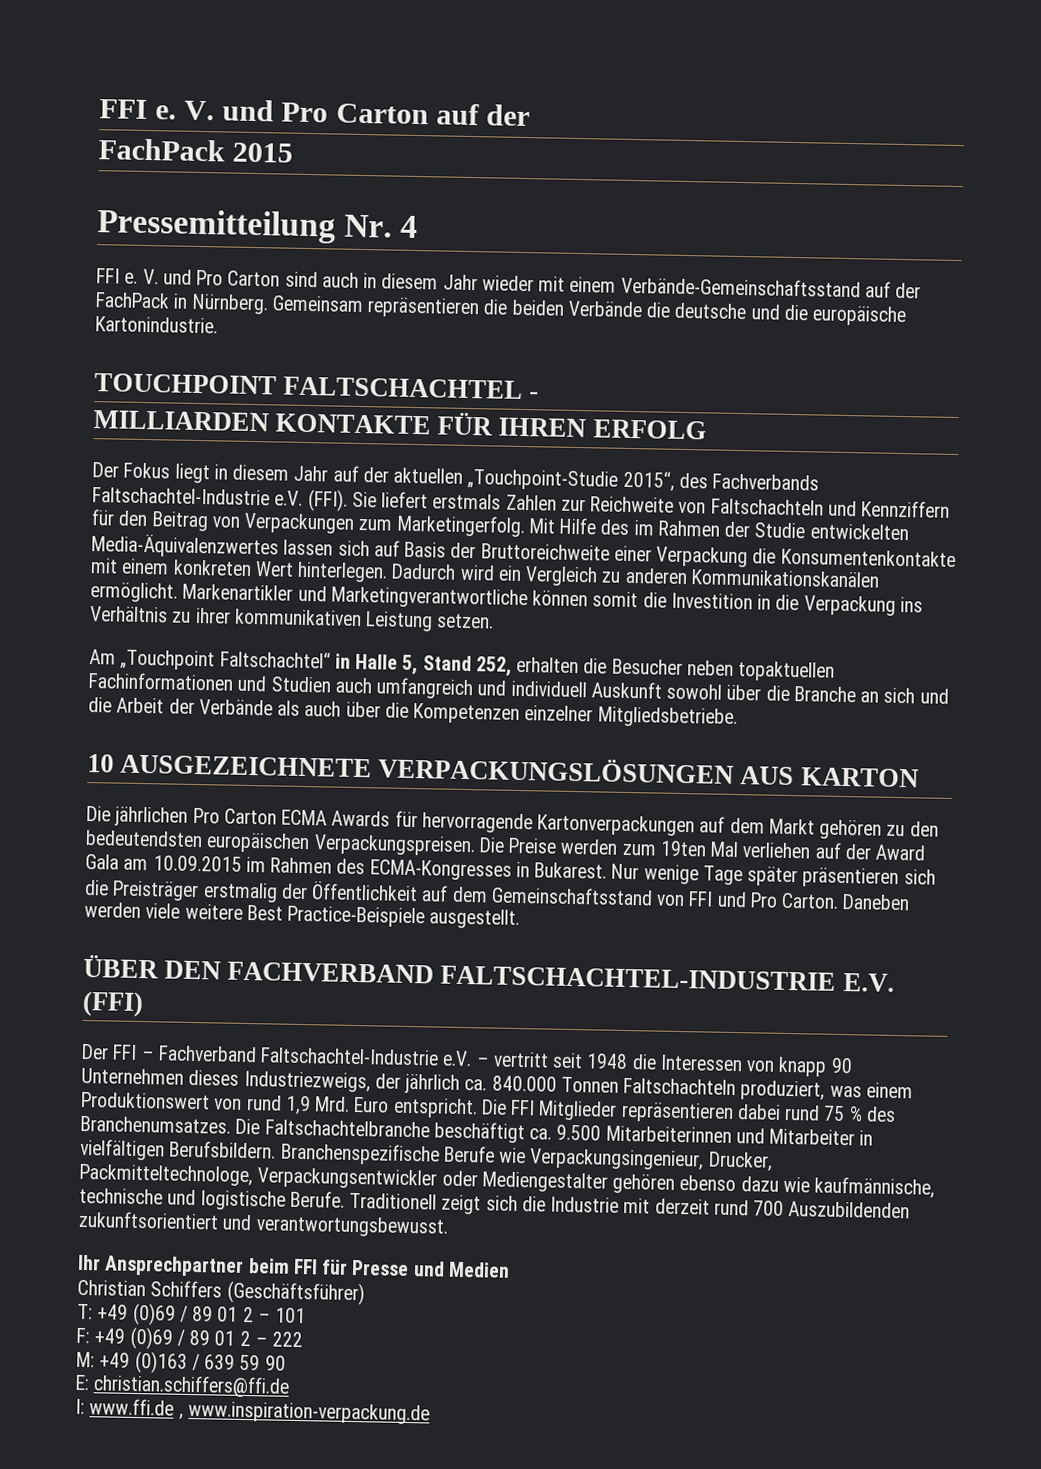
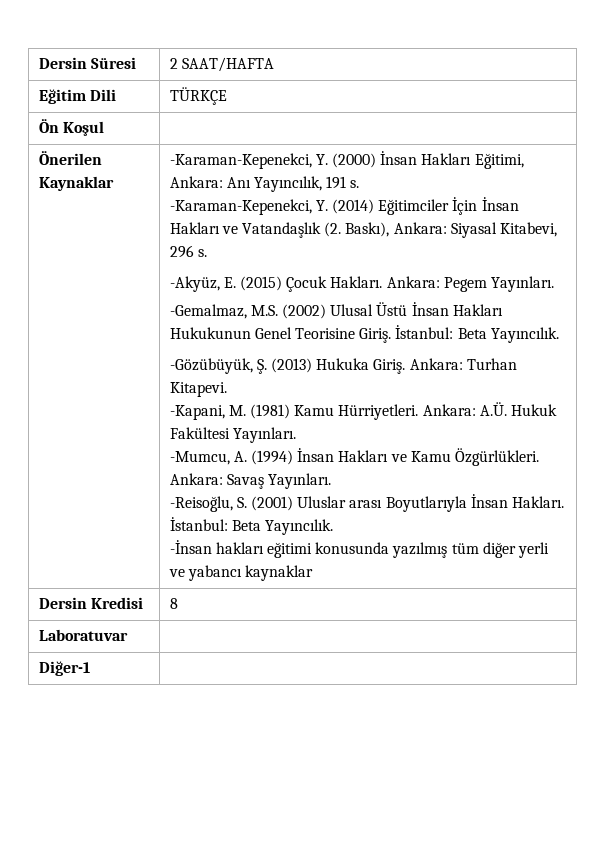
- FFI e. V. und Pro Carton auf der
- FachPack 2015
- Pressemitteilung Nr. 4
- FFI e. V. und Pro Carton sind auch in diesem Jahr wieder mit einem Verbände-Gemeinschaftsstand auf der FachPack in Nürnberg. Gemeinsam repräsentieren die beiden Verbände die deutsche und die europäische Kartonindustrie.
- TOUCHPOINT FALTSCHACHTEL -
- MILLIARDEN KONTAKTE FÜR IHREN ERFOLG
- Der Fokus liegt in diesem Jahr auf der aktuellen „Touchpoint-Studie 2015“, des Fachverbands Faltschachtel-Industrie e.V. (FFI). Sie liefert erstmals Zahlen zur Reichweite von Faltschachteln und Kennziffern für den Beitrag von Verpackungen zum Marketingerfolg. Mit Hilfe des im Rahmen der Studie entwickelten Media-Äquivalenzwertes lassen sich auf Basis der Bruttoreichweite einer Verpackung die Konsumentenkontakte mit einem konkreten Wert hinterlegen. Dadurch wird ein Vergleich zu anderen Kommunikationskanälen ermöglicht. Markenartikler und Marketingverantwortliche können somit die Investition in die Verpackung ins Verhältnis zu ihrer kommunikativen Leistung setzen.
- Am „Touchpoint Faltschachtel“ in Halle 5, Stand 252, erhalten die Besucher neben topaktuellen Fachinformationen und Studien auch umfangreich und individuell Auskunft sowohl über die Branche an sich und die Arbeit der Verbände als auch über die Kompetenzen einzelner Mitgliedsbetriebe.
- 10 AUSGEZEICHNETE VERPACKUNGSLÖSUNGEN AUS KARTON
- Die jährlichen Pro Carton ECMA Awards für hervorragende Kartonverpackungen auf dem Markt gehören zu den bedeutendsten europäischen Verpackungspreisen. Die Preise werden zum 19ten Mal verliehen auf der Award Gala am 10.09.2015 im Rahmen des ECMA-Kongresses in Bukarest. Nur wenige Tage später präsentieren sich die Preisträger erstmalig der Öffentlichkeit auf dem Gemeinschaftsstand von FFI und Pro Carton. Daneben werden viele weitere Best Practice-Beispiele ausgestellt.
- ÜBER DEN FACHVERBAND FALTSCHACHTEL-INDUSTRIE E.V. (FFI)
- Der FFI – Fachverband Faltschachtel-Industrie e.V. – vertritt seit 1948 die Interessen von knapp 90 Unternehmen dieses Industriezweigs, der jährlich ca. 840.000 Tonnen Faltschachteln produziert, was einem Produktionswert von rund 1,9 Mrd. Euro entspricht. Die FFI Mitglieder repräsentieren dabei rund 75 % des Branchenumsatzes. Die Faltschachtelbranche beschäftigt ca. 9.500 Mitarbeiterinnen und Mitarbeiter in vielfältigen Berufsbildern. Branchenspezifische Berufe wie Verpackungsingenieur, Drucker, Packmitteltechnologe, Verpackungsentwickler oder Mediengestalter gehören ebenso dazu wie kaufmännische, technische und logistische Berufe. Traditionell zeigt sich die Industrie mit derzeit rund 700 Auszubildenden zukunftsorientiert und verantwortungsbewusst.
- Ihr Ansprechpartner beim FFI für Presse und Medien
- Christian Schiffers (Geschäftsführer)
- T: +49 (0)69 / 89 01 2 – 101
- F: +49 (0)69 / 89 01 2 – 222
- M: +49 (0)163 / 639 59 90
- E: christian.schiffers@ffi.de
- I: www.ffi.de , www.inspiration-verpackung.de
+ Dersin Süresi | 2 SAAT/HAFTA
+ Eğitim Dili | TÜRKÇE
+ Ön Koşul |
+ Önerilen Kaynaklar | -Karaman-Kepenekci, Y. (2000) İnsan Hakları Eğitimi, Ankara: Anı Yayıncılık, 191 s.
+ -Karaman-Kepenekci, Y. (2014) Eğitimciler İçin İnsan Hakları ve Vatandaşlık (2. Baskı), Ankara: Siyasal Kitabevi, 296 s.
+ -Akyüz, E. (2015) Çocuk Hakları. Ankara: Pegem Yayınları.
+ -Gemalmaz, M.S. (2002) Ulusal Üstü İnsan Hakları Hukukunun Genel Teorisine Giriş. İstanbul: Beta Yayıncılık.
+ -Gözübüyük, Ş. (2013) Hukuka Giriş. Ankara: Turhan Kitapevi.
+ -Kapani, M. (1981) Kamu Hürriyetleri. Ankara: A.Ü. Hukuk Fakültesi Yayınları.
+ -Mumcu, A. (1994) İnsan Hakları ve Kamu Özgürlükleri. Ankara: Savaş Yayınları.
+ -Reisoğlu, S. (2001) Uluslar arası Boyutlarıyla İnsan Hakları. İstanbul: Beta Yayıncılık.
+ -İnsan hakları eğitimi konusunda yazılmış tüm diğer yerli ve yabancı kaynaklar
+ Dersin Kredisi | 8
+ Laboratuvar |
+ Diğer-1 |

